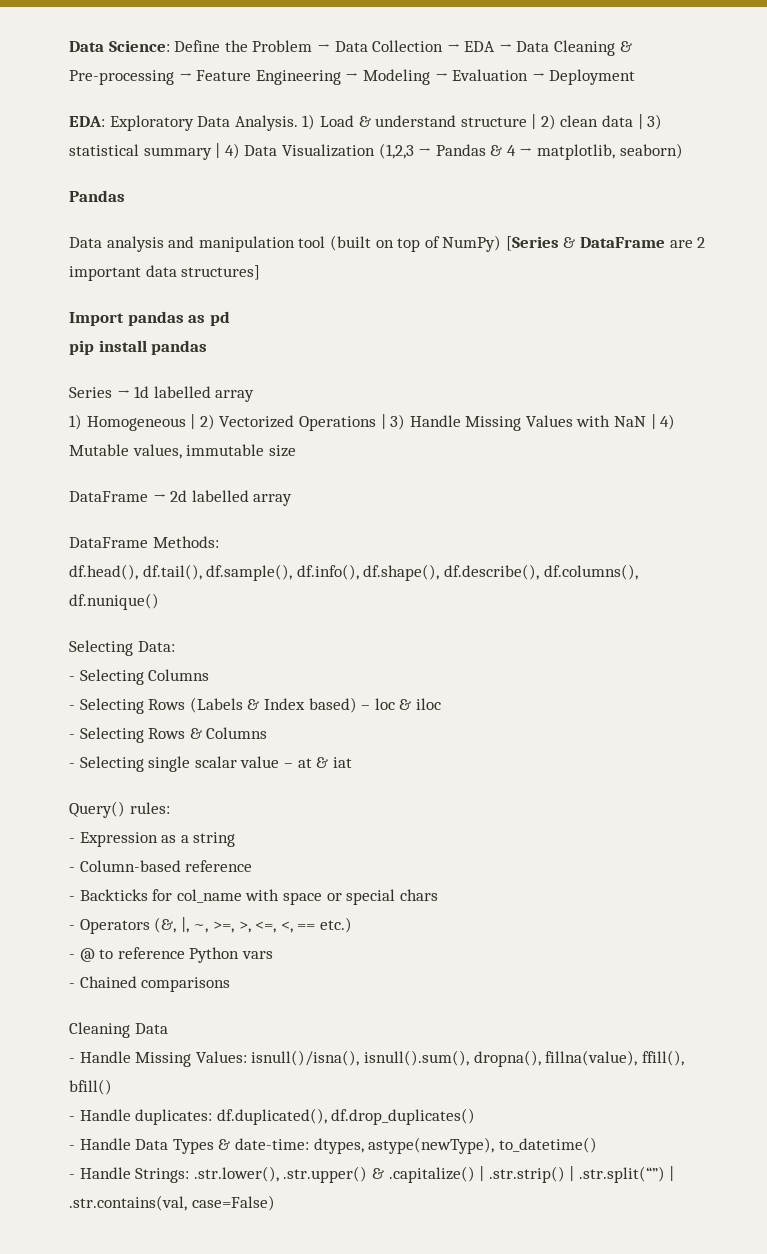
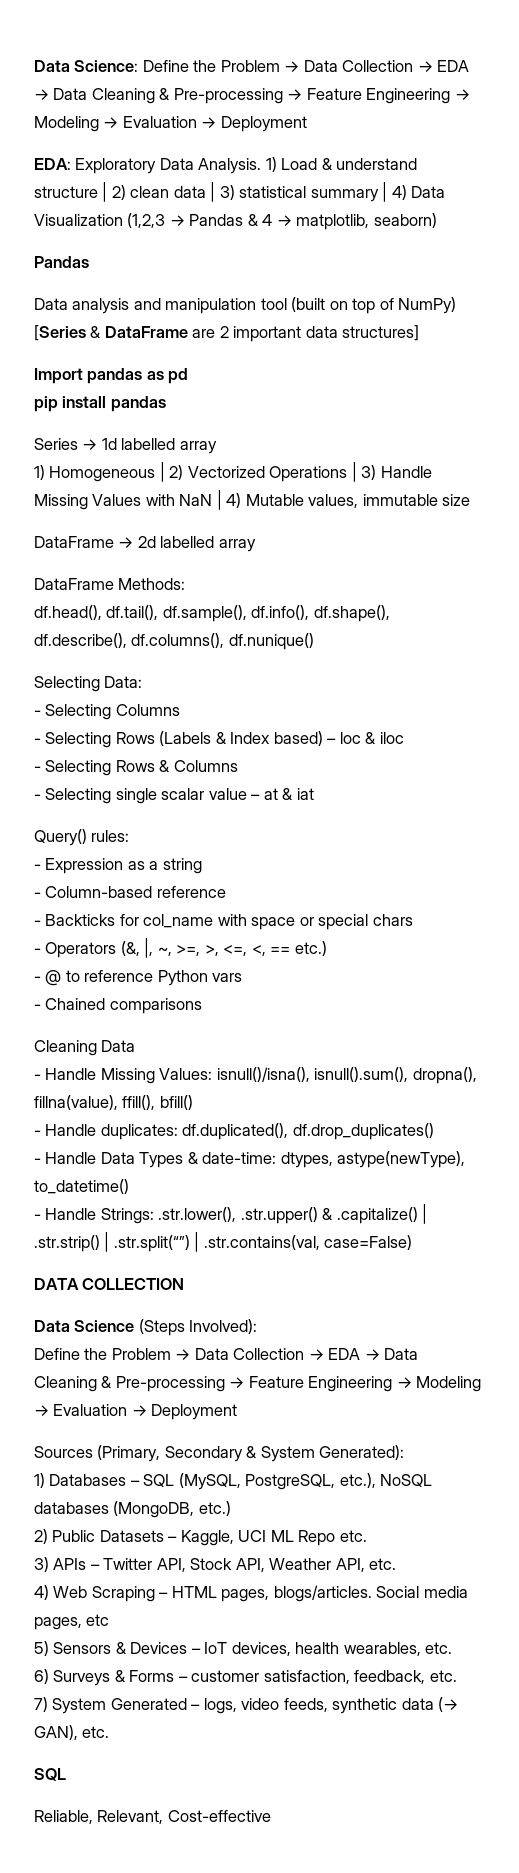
+ DATA COLLECTION
+ Data Science (Steps Involved):
+ Define the Problem → Data Collection → EDA → Data Cleaning & Pre-processing → Feature Engineering → Modeling → Evaluation → Deployment
+ Sources (Primary, Secondary & System Generated):
+ 1) Databases – SQL (MySQL, PostgreSQL, etc.), NoSQL databases (MongoDB, etc.)
+ 2) Public Datasets – Kaggle, UCI ML Repo etc.
+ 3) APIs – Twitter API, Stock API, Weather API, etc.
+ 4) Web Scraping – HTML pages, blogs/articles. Social media pages, etc
+ 5) Sensors & Devices – IoT devices, health wearables, etc.
+ 6) Surveys & Forms – customer satisfaction, feedback, etc.
+ 7) System Generated – logs, video feeds, synthetic data (→ GAN), etc.
+ SQL
+ Reliable, Relevant, Cost-effective

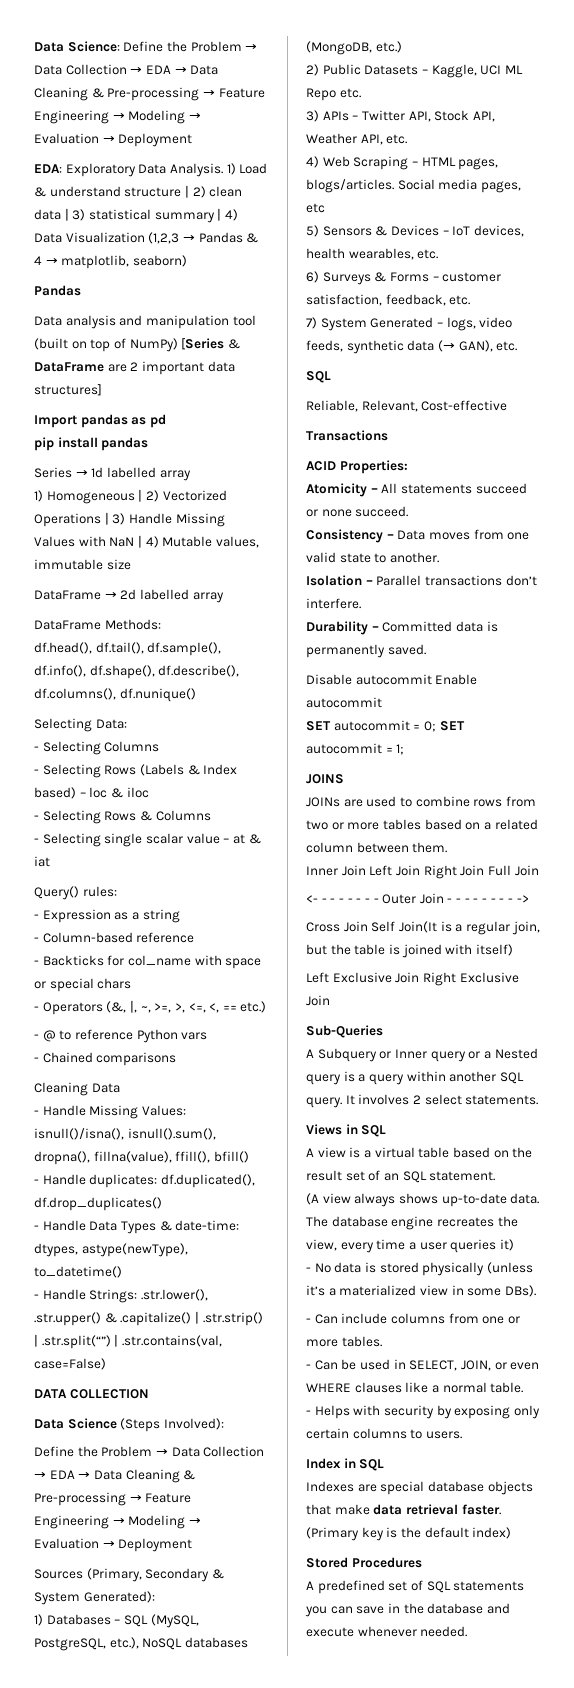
+ Transactions
+ ACID Properties:
+ Atomicity – All statements succeed or none succeed.
+ Consistency – Data moves from one valid state to another.
+ Isolation – Parallel transactions don’t interfere.
+ Durability – Committed data is permanently saved.
+ Disable autocommit Enable autocommit
+ SET autocommit = 0; SET autocommit = 1;
+ JOINS
+ JOINs are used to combine rows from two or more tables based on a related column between them.
+ Inner Join Left Join Right Join Full Join
+ <- - - - - - - - Outer Join - - - - - - - - ->
+ Cross Join Self Join(It is a regular join, but the table is joined with itself)
+ Left Exclusive Join Right Exclusive Join
+ Sub-Queries
+ A Subquery or Inner query or a Nested query is a query within another SQL query. It involves 2 select statements.
+ Views in SQL
+ A view is a virtual table based on the result set of an SQL statement.
+ (A view always shows up-to-date data. The database engine recreates the view, every time a user queries it)
+ - No data is stored physically (unless it’s a materialized view in some DBs).
+ - Can include columns from one or more tables.
+ - Can be used in SELECT, JOIN, or even WHERE clauses like a normal table.
+ - Helps with security by exposing only certain columns to users.
+ Index in SQL
+ Indexes are special database objects that make data retrieval faster. (Primary key is the default index)
+ Stored Procedures
+ A predefined set of SQL statements you can save in the database and execute whenever needed.

